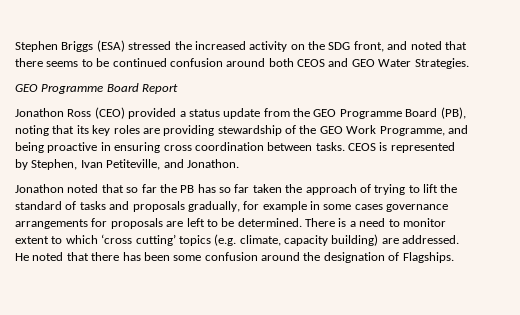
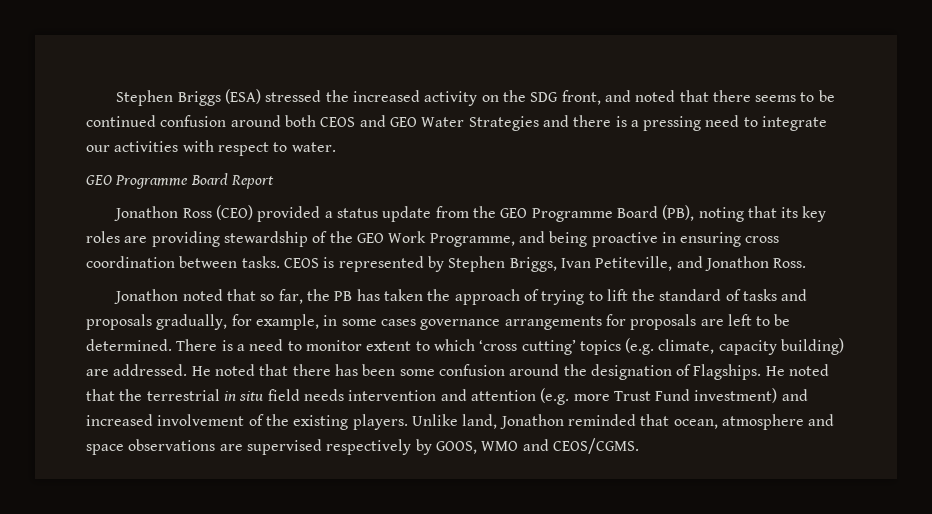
- Stephen Briggs (ESA) stressed the increased activity on the SDG front, and noted that there seems to be continued confusion around both CEOS and GEO Water Strategies.
+ Stephen Briggs (ESA) stressed the increased activity on the SDG front, and noted that there seems to be continued confusion around both CEOS and GEO Water Strategies and there is a pressing need to integrate our activities with respect to water.
- CEOS is represented by Stephen, Ivan Petiteville, and Jonathon.
+ CEOS is represented by Stephen Briggs, Ivan Petiteville, and Jonathon Ross.
- Jonathon noted that so far the PB has so far taken the approach of trying to lift the standard of tasks and proposals gradually, for example in some cases governance arrangements for proposals are left to be determined.
+ Jonathon noted that so far, the PB has taken the approach of trying to lift the standard of tasks and proposals gradually, for example, in some cases governance arrangements for proposals are left to be determined.
+ He noted that the terrestrial in situ field needs intervention and attention (e.g. more Trust Fund investment) and increased involvement of the existing players. Unlike land, Jonathon reminded that ocean, atmosphere and space observations are supervised respectively by GOOS, WMO and CEOS/CGMS.

